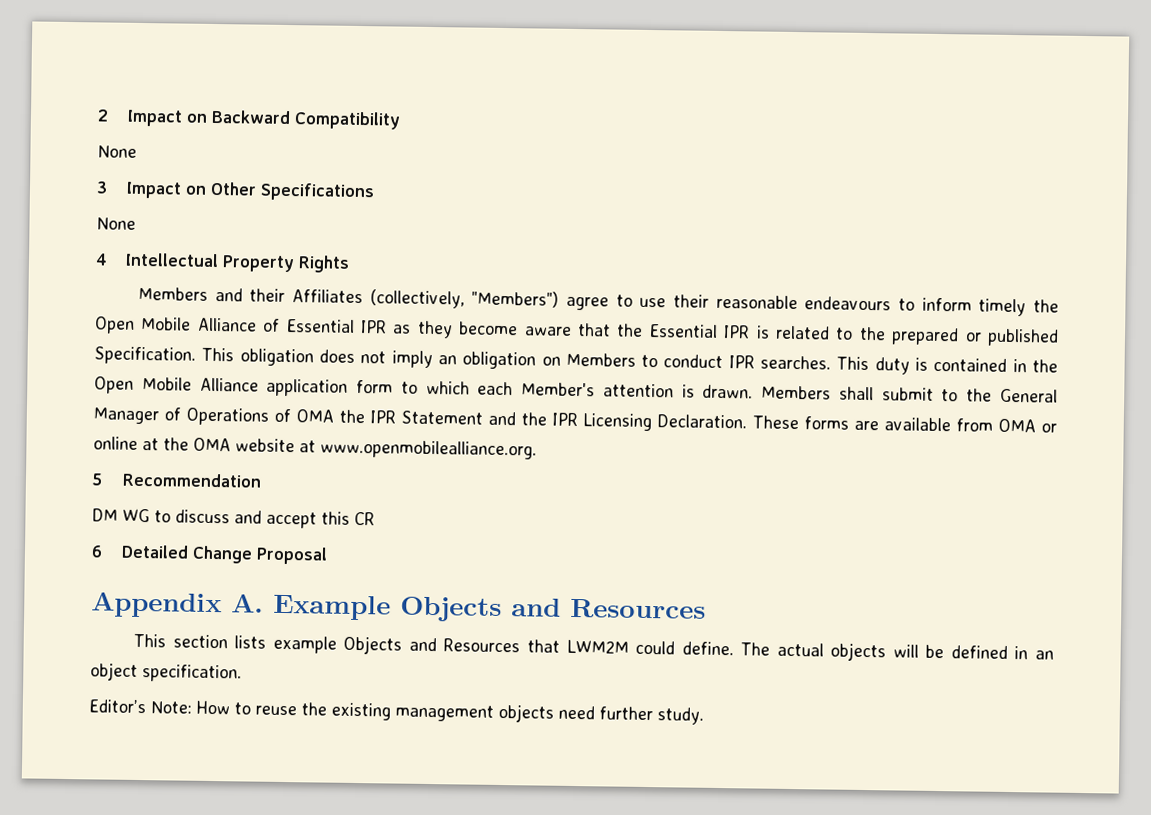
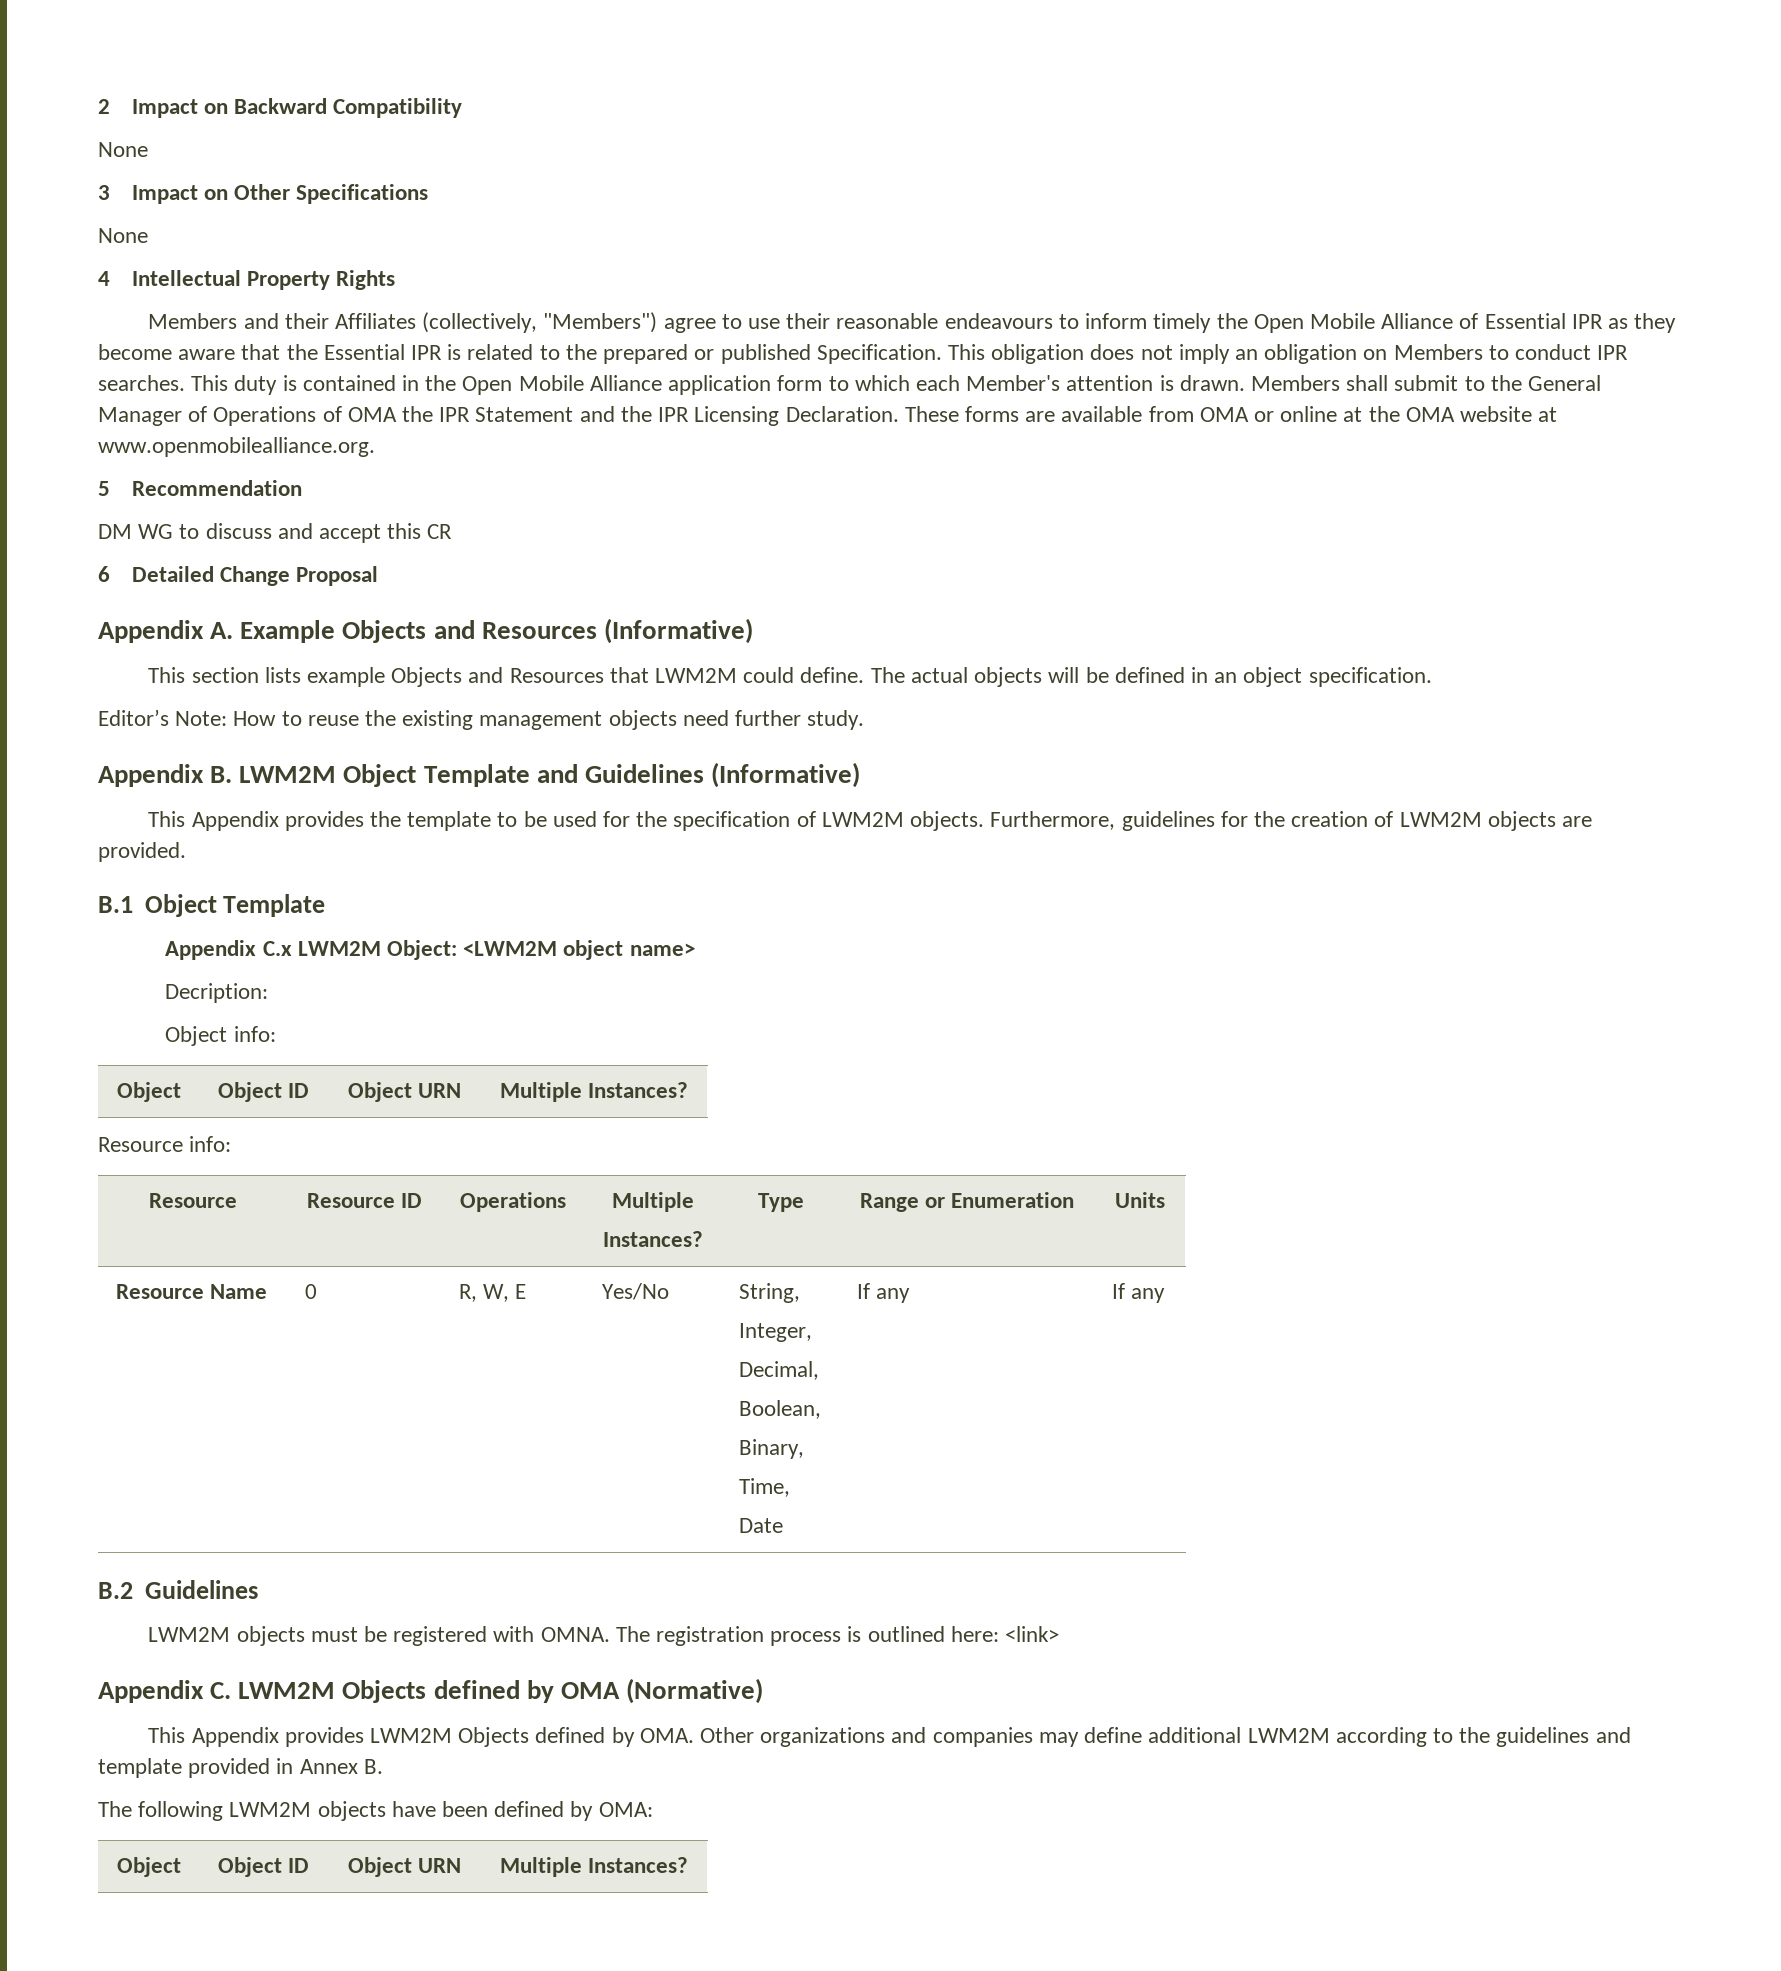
- Appendix A. Example Objects and Resources
+ Appendix A. Example Objects and Resources (Informative)
+ Appendix B. LWM2M Object Template and Guidelines (Informative)
+ This Appendix provides the template to be used for the specification of LWM2M objects. Furthermore, guidelines for the creation of LWM2M objects are provided.
+ B.1 Object Template
+ Appendix C.x LWM2M Object: <LWM2M object name>
+ Decription:
+ Object info:
+ Object | Object ID | Object URN | Multiple Instances?
+ Resource info:
+ Resource | Resource ID | Operations | Multiple
+ Instances? | Type | Range or Enumeration | Units
+ Resource Name | 0 | R, W, E | Yes/No | String,
+ Integer,
+ Decimal,
+ Boolean,
+ Binary,
+ Time,
+ Date | If any | If any
+ B.2 Guidelines
+ LWM2M objects must be registered with OMNA. The registration process is outlined here: <link>
+ Appendix C. LWM2M Objects defined by OMA (Normative)
+ This Appendix provides LWM2M Objects defined by OMA. Other organizations and companies may define additional LWM2M according to the guidelines and template provided in Annex B.
+ The following LWM2M objects have been defined by OMA:
+ Object | Object ID | Object URN | Multiple Instances?

